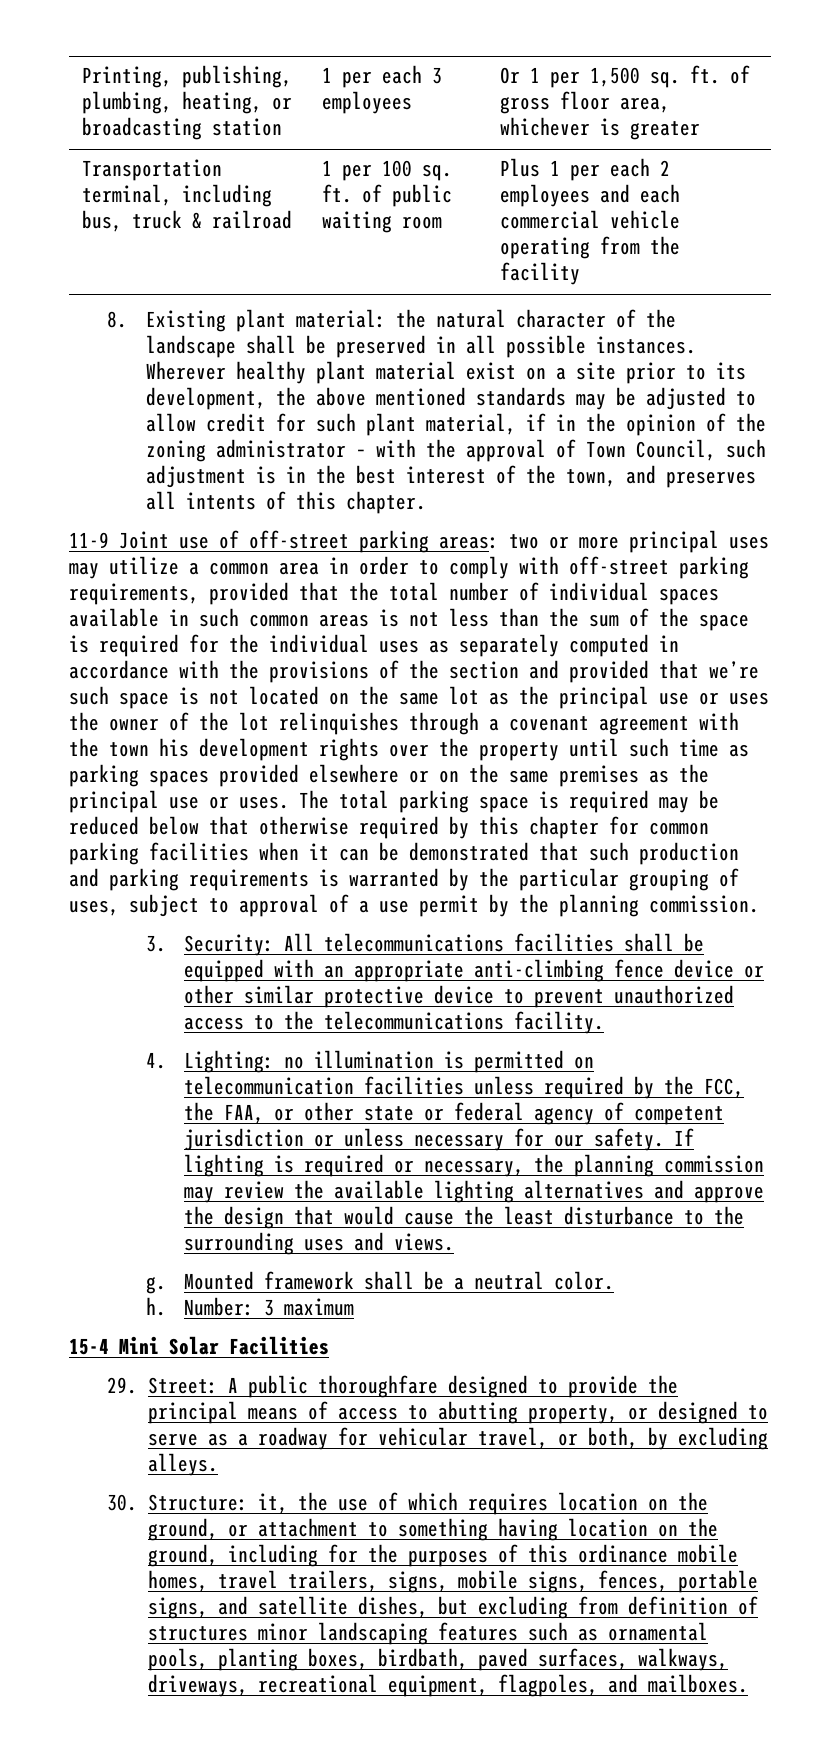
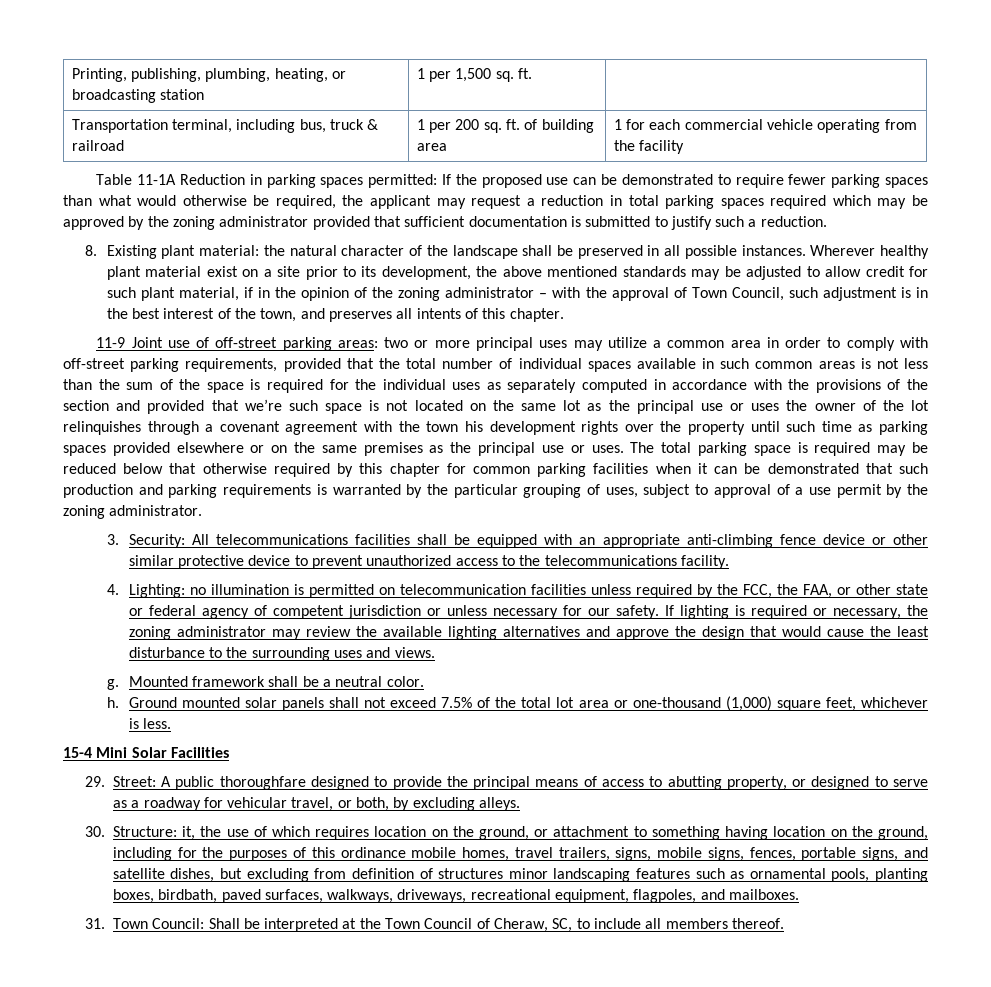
- Printing, publishing, plumbing, heating, or broadcasting station | 1 per each 3 employees | Or 1 per 1,500 sq. ft. of gross floor area, whichever is greater
+ Printing, publishing, plumbing, heating, or broadcasting station | 1 per 1,500 sq. ft. |
- Transportation terminal, including bus, truck & railroad | 1 per 100 sq. ft. of public waiting room | Plus 1 per each 2 employees and each commercial vehicle operating from the facility
+ Transportation terminal, including bus, truck & railroad | 1 per 200 sq. ft. of building area | 1 for each commercial vehicle operating from the facility
+ Table 11-1A Reduction in parking spaces permitted: If the proposed use can be demonstrated to require fewer parking spaces than what would otherwise be required, the applicant may request a reduction in total parking spaces required which may be approved by the zoning administrator provided that sufficient documentation is submitted to justify such a reduction.
- The total parking space is required may be reduced below that otherwise required by this chapter for common parking facilities when it can be demonstrated that such production and parking requirements is warranted by the particular grouping of uses, subject to approval of a use permit by the planning commission.
+ The total parking space is required may be reduced below that otherwise required by this chapter for common parking facilities when it can be demonstrated that such production and parking requirements is warranted by the particular grouping of uses, subject to approval of a use permit by the zoning administrator.
- If lighting is required or necessary, the planning commission may review the available lighting alternatives and approve the design that would cause the least disturbance to the surrounding uses and views.
+ If lighting is required or necessary, the zoning administrator may review the available lighting alternatives and approve the design that would cause the least disturbance to the surrounding uses and views.
- Number: 3 maximum
+ Ground mounted solar panels shall not exceed 7.5% of the total lot area or one-thousand (1,000) square feet, whichever is less.
+ 31. Town Council: Shall be interpreted at the Town Council of Cheraw, SC, to include all members thereof.

